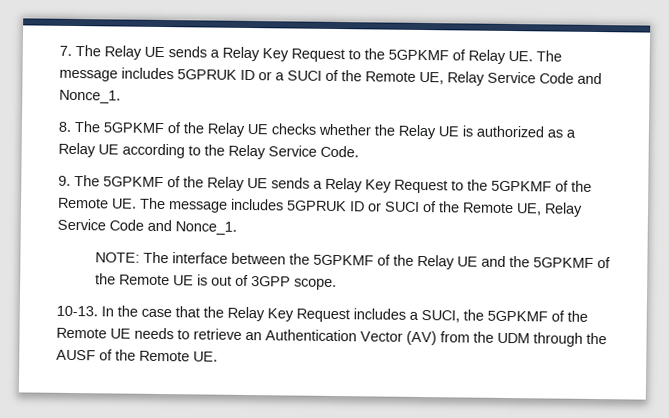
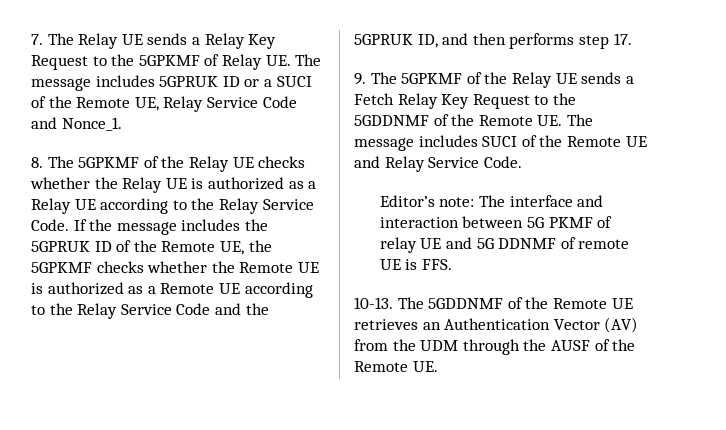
+ If the message includes the 5GPRUK ID of the Remote UE, the 5GPKMF checks whether the Remote UE is authorized as a Remote UE according to the Relay Service Code and the 5GPRUK ID, and then performs step 17.
- 9. The 5GPKMF of the Relay UE sends a Relay Key Request to the 5GPKMF of the Remote UE. The message includes 5GPRUK ID or SUCI of the Remote UE, Relay Service Code and Nonce_1.
- NOTE: The interface between the 5GPKMF of the Relay UE and the 5GPKMF of the Remote UE is out of 3GPP scope.
- 10-13. In the case that the Relay Key Request includes a SUCI, the 5GPKMF of the Remote UE needs to retrieve an Authentication Vector (AV) from the UDM through the AUSF of the Remote UE.
+ 9. The 5GPKMF of the Relay UE sends a Fetch Relay Key Request to the 5GDDNMF of the Remote UE. The message includes SUCI of the Remote UE and Relay Service Code.
+ Editor’s note: The interface and interaction between 5G PKMF of relay UE and 5G DDNMF of remote UE is FFS.
+ 10-13. The 5GDDNMF of the Remote UE retrieves an Authentication Vector (AV) from the UDM through the AUSF of the Remote UE.

